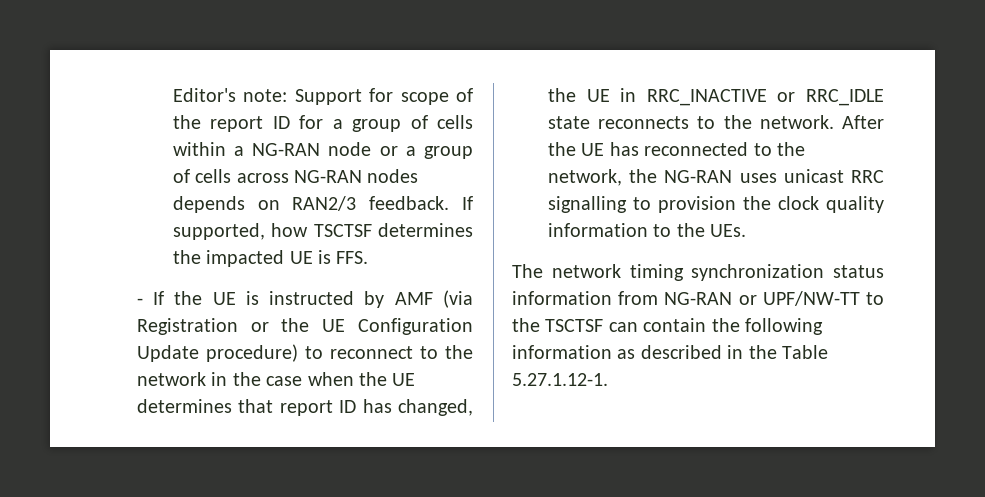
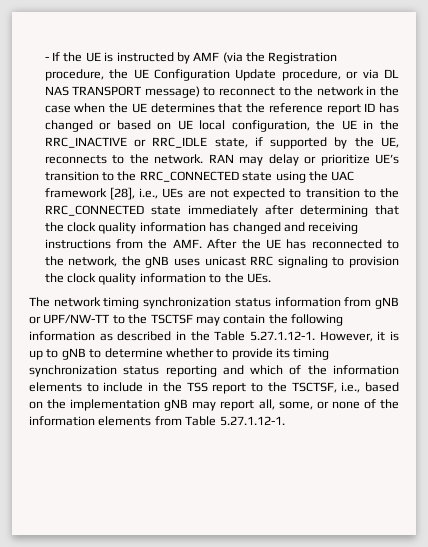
- Editor's note: Support for scope of the report ID for a group of cells within a NG-RAN node or a group of cells across NG-RAN nodes depends on RAN2/3 feedback. If supported, how TSCTSF determines the impacted UE is FFS.
- - If the UE is instructed by AMF (via Registration or the UE Configuration Update procedure) to reconnect to the network in the case when the UE determines that report ID has changed, the UE in RRC_INACTIVE or RRC_IDLE state reconnects to the network. After the UE has reconnected to the network, the NG-RAN uses unicast RRC signalling to provision the clock quality information to the UEs.
+ - If the UE is instructed by AMF (via the Registration procedure, the UE Configuration Update procedure, or via DL NAS TRANSPORT message) to reconnect to the network in the case when the UE determines that the reference report ID has changed or based on UE local configuration, the UE in the RRC_INACTIVE or RRC_IDLE state, if supported by the UE, reconnects to the network. RAN may delay or prioritize UE’s transition to the RRC_CONNECTED state using the UAC framework [28], i.e., UEs are not expected to transition to the RRC_CONNECTED state immediately after determining that the clock quality information has changed and receiving instructions from the AMF. After the UE has reconnected to the network, the gNB uses unicast RRC signaling to provision the clock quality information to the UEs.
- The network timing synchronization status information from NG-RAN or UPF/NW-TT to the TSCTSF can contain the following information as described in the Table 5.27.1.12-1.
+ The network timing synchronization status information from gNB or UPF/NW-TT to the TSCTSF may contain the following information as described in the Table 5.27.1.12-1. However, it is up to gNB to determine whether to provide its timing synchronization status reporting and which of the information elements to include in the TSS report to the TSCTSF, i.e., based on the implementation gNB may report all, some, or none of the information elements from Table 5.27.1.12-1.

